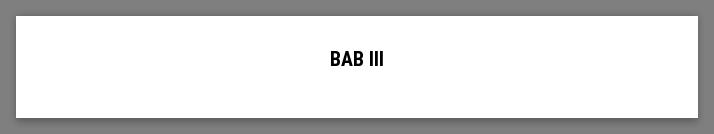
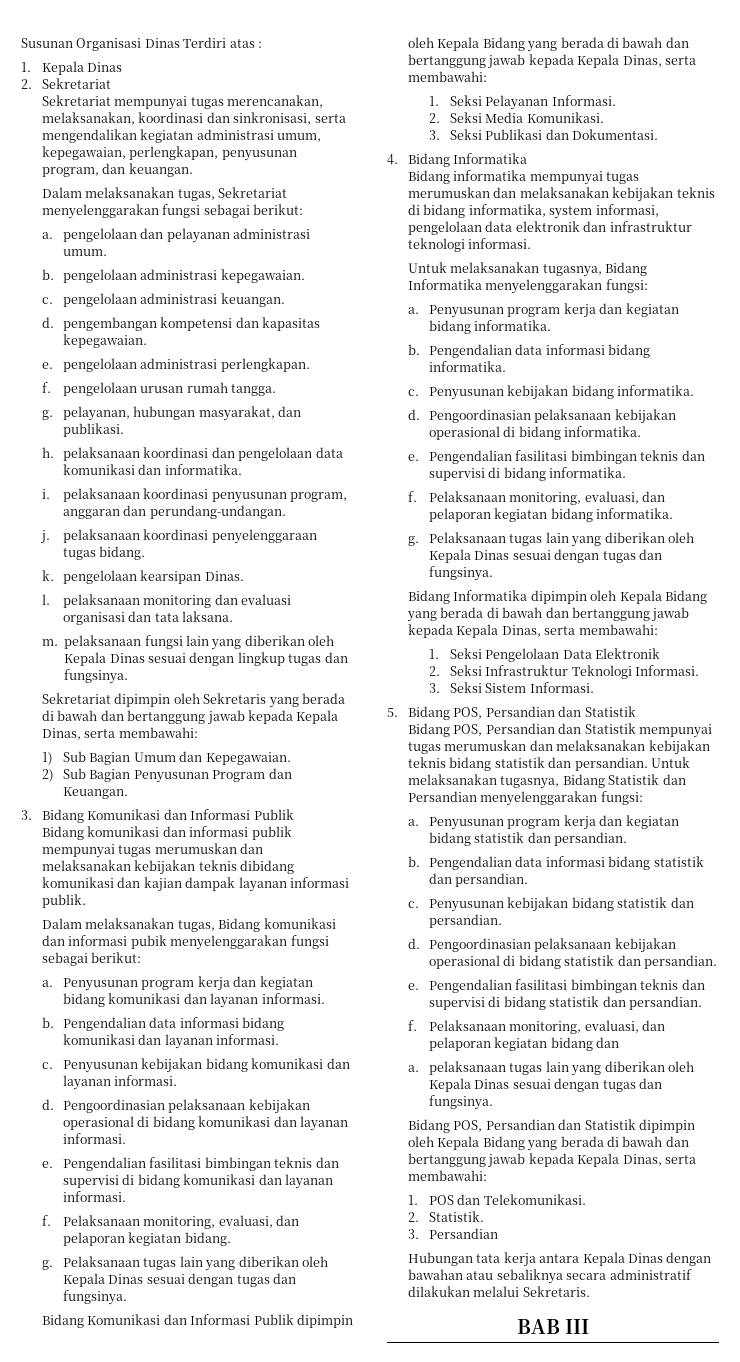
+ Susunan Organisasi Dinas Terdiri atas :
+ 1. Kepala Dinas
+ 2. Sekretariat
+ Sekretariat mempunyai tugas merencanakan, melaksanakan, koordinasi dan sinkronisasi, serta mengendalikan kegiatan administrasi umum, kepegawaian, perlengkapan, penyusunan program, dan keuangan.
+ Dalam melaksanakan tugas, Sekretariat menyelenggarakan fungsi sebagai berikut:
+ a. pengelolaan dan pelayanan administrasi umum.
+ b. pengelolaan administrasi kepegawaian.
+ c. pengelolaan administrasi keuangan.
+ d. pengembangan kompetensi dan kapasitas kepegawaian.
+ e. pengelolaan administrasi perlengkapan.
+ f. pengelolaan urusan rumah tangga.
+ g. pelayanan, hubungan masyarakat, dan publikasi.
+ h. pelaksanaan koordinasi dan pengelolaan data komunikasi dan informatika.
+ i. pelaksanaan koordinasi penyusunan program, anggaran dan perundang-undangan.
+ j. pelaksanaan koordinasi penyelenggaraan tugas bidang.
+ k. pengelolaan kearsipan Dinas.
+ l. pelaksanaan monitoring dan evaluasi organisasi dan tata laksana.
+ m. pelaksanaan fungsi lain yang diberikan oleh Kepala Dinas sesuai dengan lingkup tugas dan fungsinya.
+ Sekretariat dipimpin oleh Sekretaris yang berada di bawah dan bertanggung jawab kepada Kepala Dinas, serta membawahi:
+ 1) Sub Bagian Umum dan Kepegawaian.
+ 2) Sub Bagian Penyusunan Program dan Keuangan.
+ 3. Bidang Komunikasi dan Informasi Publik
+ Bidang komunikasi dan informasi publik mempunyai tugas merumuskan dan melaksanakan kebijakan teknis dibidang komunikasi dan kajian dampak layanan informasi publik.
+ Dalam melaksanakan tugas, Bidang komunikasi dan informasi pubik menyelenggarakan fungsi sebagai berikut:
+ a. Penyusunan program kerja dan kegiatan bidang komunikasi dan layanan informasi.
+ b. Pengendalian data informasi bidang komunikasi dan layanan informasi.
+ c. Penyusunan kebijakan bidang komunikasi dan layanan informasi.
+ d. Pengoordinasian pelaksanaan kebijakan operasional di bidang komunikasi dan layanan informasi.
+ e. Pengendalian fasilitasi bimbingan teknis dan supervisi di bidang komunikasi dan layanan informasi.
+ f. Pelaksanaan monitoring, evaluasi, dan pelaporan kegiatan bidang.
+ g. Pelaksanaan tugas lain yang diberikan oleh Kepala Dinas sesuai dengan tugas dan fungsinya.
+ Bidang Komunikasi dan Informasi Publik dipimpin oleh Kepala Bidang yang berada di bawah dan bertanggung jawab kepada Kepala Dinas, serta membawahi:
+ 1. Seksi Pelayanan Informasi.
+ 2. Seksi Media Komunikasi.
+ 3. Seksi Publikasi dan Dokumentasi.
+ 4. Bidang Informatika
+ Bidang informatika mempunyai tugas merumuskan dan melaksanakan kebijakan teknis di bidang informatika, system informasi, pengelolaan data elektronik dan infrastruktur teknologi informasi.
+ Untuk melaksanakan tugasnya, Bidang Informatika menyelenggarakan fungsi:
+ a. Penyusunan program kerja dan kegiatan bidang informatika.
+ b. Pengendalian data informasi bidang informatika.
+ c. Penyusunan kebijakan bidang informatika.
+ d. Pengoordinasian pelaksanaan kebijakan operasional di bidang informatika.
+ e. Pengendalian fasilitasi bimbingan teknis dan supervisi di bidang informatika.
+ f. Pelaksanaan monitoring, evaluasi, dan pelaporan kegiatan bidang informatika.
+ g. Pelaksanaan tugas lain yang diberikan oleh Kepala Dinas sesuai dengan tugas dan fungsinya.
+ Bidang Informatika dipimpin oleh Kepala Bidang yang berada di bawah dan bertanggung jawab kepada Kepala Dinas, serta membawahi:
+ 1. Seksi Pengelolaan Data Elektronik
+ 2. Seksi Infrastruktur Teknologi Informasi.
+ 3. Seksi Sistem Informasi.
+ 5. Bidang POS, Persandian dan Statistik
+ Bidang POS, Persandian dan Statistik mempunyai tugas merumuskan dan melaksanakan kebijakan teknis bidang statistik dan persandian. Untuk melaksanakan tugasnya, Bidang Statistik dan Persandian menyelenggarakan fungsi:
+ a. Penyusunan program kerja dan kegiatan bidang statistik dan persandian.
+ b. Pengendalian data informasi bidang statistik dan persandian.
+ c. Penyusunan kebijakan bidang statistik dan persandian.
+ d. Pengoordinasian pelaksanaan kebijakan operasional di bidang statistik dan persandian.
+ e. Pengendalian fasilitasi bimbingan teknis dan supervisi di bidang statistik dan persandian.
+ f. Pelaksanaan monitoring, evaluasi, dan pelaporan kegiatan bidang dan
+ a. pelaksanaan tugas lain yang diberikan oleh Kepala Dinas sesuai dengan tugas dan fungsinya.
+ Bidang POS, Persandian dan Statistik dipimpin oleh Kepala Bidang yang berada di bawah dan bertanggung jawab kepada Kepala Dinas, serta membawahi:
+ 1. POS dan Telekomunikasi.
+ 2. Statistik.
+ 3. Persandian
+ Hubungan tata kerja antara Kepala Dinas dengan bawahan atau sebaliknya secara administratif dilakukan melalui Sekretaris.

